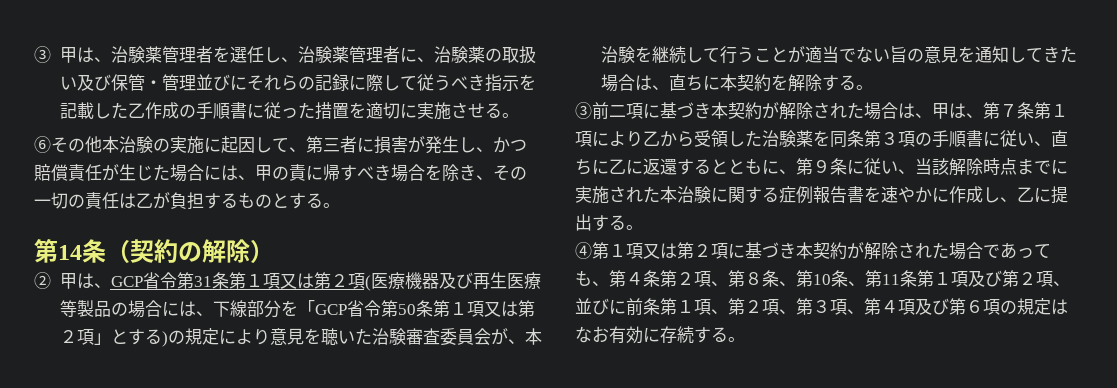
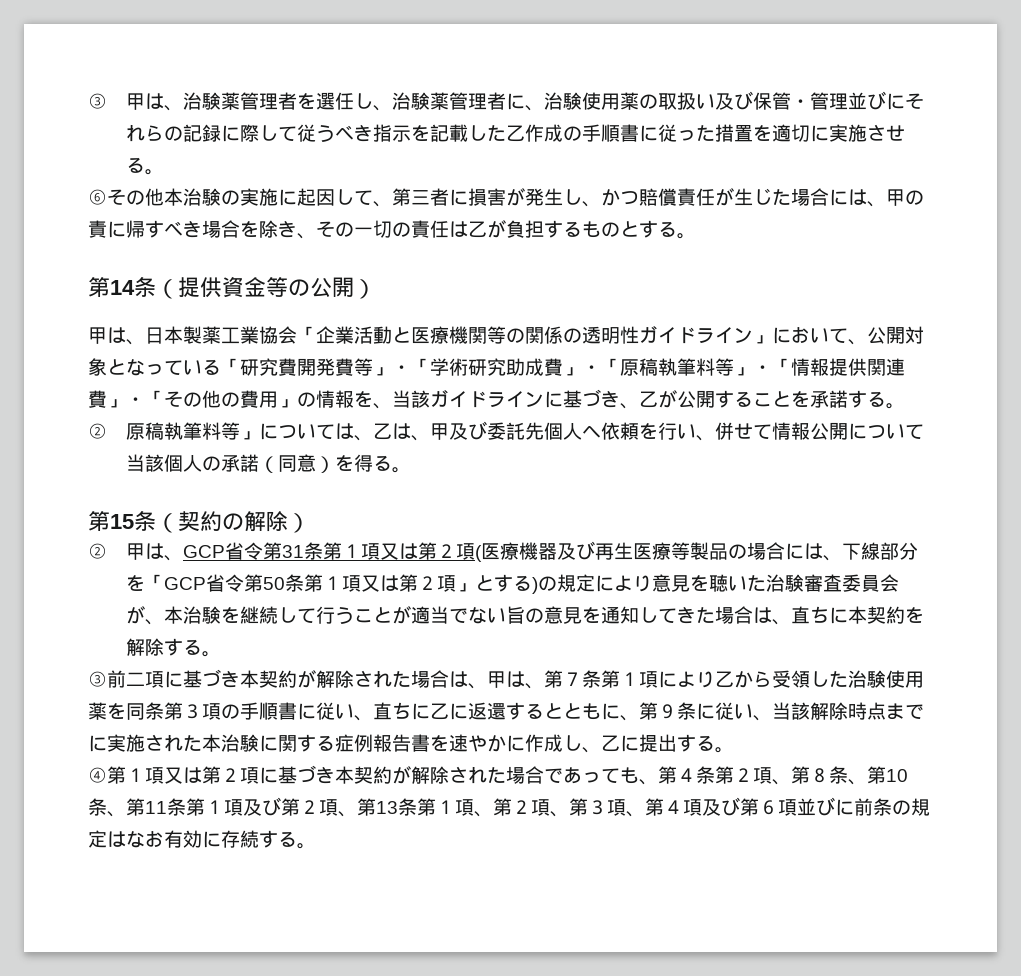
- ③甲は、治験薬管理者を選任し、治験薬管理者に、治験薬の取扱い及び保管・管理並びにそれらの記録に際して従うべき指示を記載した乙作成の手順書に従った措置を適切に実施させる。
+ ③甲は、治験薬管理者を選任し、治験薬管理者に、治験使用薬の取扱い及び保管・管理並びにそれらの記録に際して従うべき指示を記載した乙作成の手順書に従った措置を適切に実施させる。
- 第14条（契約の解除）
+ 第14条（提供資金等の公開）
+ 甲は、日本製薬工業協会「企業活動と医療機関等の関係の透明性ガイドライン」において、公開対象となっている「研究費開発費等」・「学術研究助成費」・「原稿執筆料等」・「情報提供関連費」・「その他の費用」の情報を、当該ガイドラインに基づき、乙が公開することを承諾する。
+ ②原稿執筆料等」については、乙は、甲及び委託先個人へ依頼を行い、併せて情報公開について当該個人の承諾（同意）を得る。
+ 第15条（契約の解除）
- ③前二項に基づき本契約が解除された場合は、甲は、第７条第１項により乙から受領した治験薬を同条第３項の手順書に従い、直ちに乙に返還するとともに、第９条に従い、当該解除時点までに実施された本治験に関する症例報告書を速やかに作成し、乙に提出する。
+ ③前二項に基づき本契約が解除された場合は、甲は、第７条第１項により乙から受領した治験使用薬を同条第３項の手順書に従い、直ちに乙に返還するとともに、第９条に従い、当該解除時点までに実施された本治験に関する症例報告書を速やかに作成し、乙に提出する。
- ④第１項又は第２項に基づき本契約が解除された場合であっても、第４条第２項、第８条、第10条、第11条第１項及び第２項、並びに前条第１項、第２項、第３項、第４項及び第６項の規定はなお有効に存続する。
+ ④第１項又は第２項に基づき本契約が解除された場合であっても、第４条第２項、第８条、第10条、第11条第１項及び第２項、第13条第１項、第２項、第３項、第４項及び第６項並びに前条の規定はなお有効に存続する。

